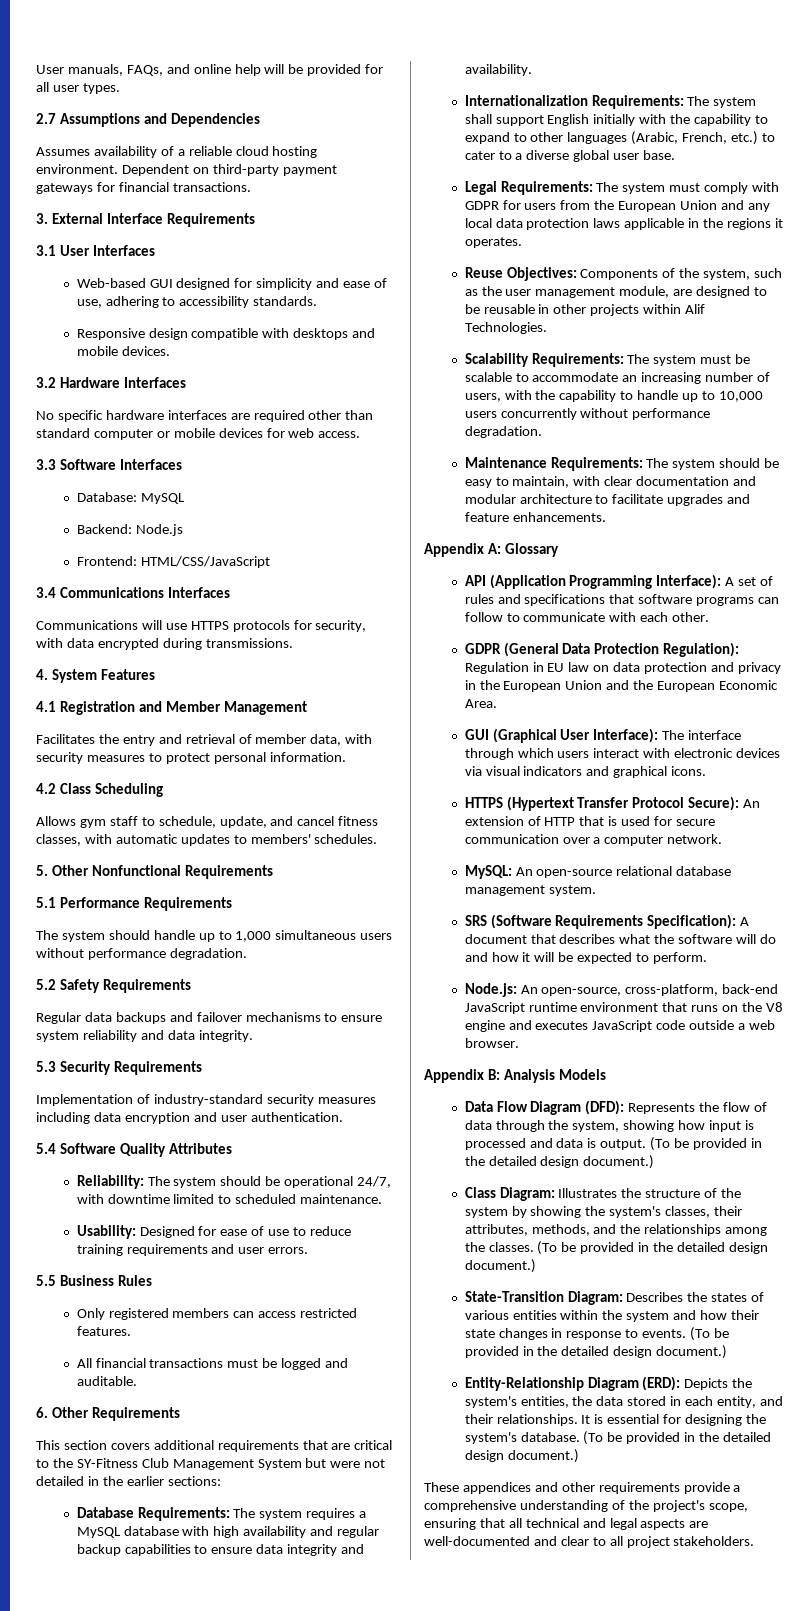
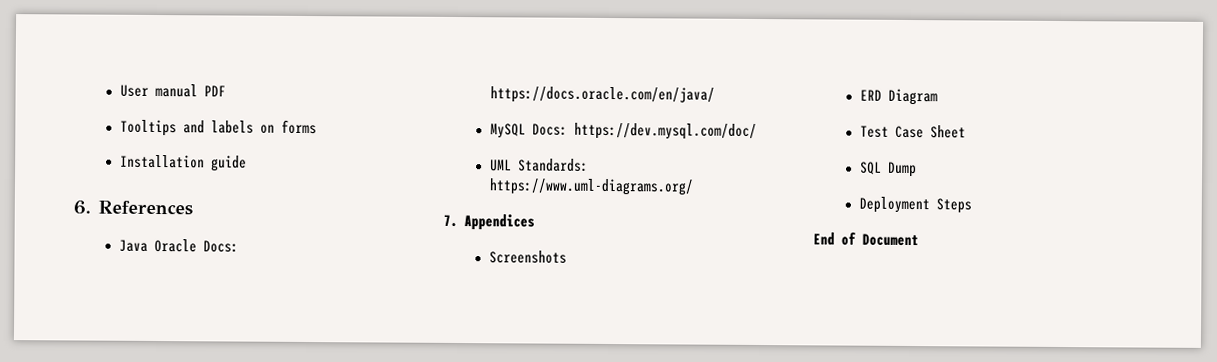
- User manuals, FAQs, and online help will be provided for all user types.
- 2.7 Assumptions and Dependencies
- Assumes availability of a reliable cloud hosting environment. Dependent on third-party payment gateways for financial transactions.
- 3. External Interface Requirements
- 3.1 User Interfaces
- Web-based GUI designed for simplicity and ease of use, adhering to accessibility standards.
- Responsive design compatible with desktops and mobile devices.
- 3.2 Hardware Interfaces
- No specific hardware interfaces are required other than standard computer or mobile devices for web access.
- 3.3 Software Interfaces
- Database: MySQL
- Backend: Node.js
- Frontend: HTML/CSS/JavaScript
- 3.4 Communications Interfaces
- Communications will use HTTPS protocols for security, with data encrypted during transmissions.
- 4. System Features
- 4.1 Registration and Member Management
- Facilitates the entry and retrieval of member data, with security measures to protect personal information.
- 4.2 Class Scheduling
- Allows gym staff to schedule, update, and cancel fitness classes, with automatic updates to members' schedules.
- 5. Other Nonfunctional Requirements
- 5.1 Performance Requirements
- The system should handle up to 1,000 simultaneous users without performance degradation.
- 5.2 Safety Requirements
- Regular data backups and failover mechanisms to ensure system reliability and data integrity.
- 5.3 Security Requirements
- Implementation of industry-standard security measures including data encryption and user authentication.
- 5.4 Software Quality Attributes
- Reliability: The system should be operational 24/7, with downtime limited to scheduled maintenance.
- Usability: Designed for ease of use to reduce training requirements and user errors.
- 5.5 Business Rules
- Only registered members can access restricted features.
- All financial transactions must be logged and auditable.
- 6. Other Requirements
- This section covers additional requirements that are critical to the SY-Fitness Club Management System but were not detailed in the earlier sections:
- Database Requirements: The system requires a MySQL database with high availability and regular backup capabilities to ensure data integrity and availability.
- Internationalization Requirements: The system shall support English initially with the capability to expand to other languages (Arabic, French, etc.) to cater to a diverse global user base.
- Legal Requirements: The system must comply with GDPR for users from the European Union and any local data protection laws applicable in the regions it operates.
- Reuse Objectives: Components of the system, such as the user management module, are designed to be reusable in other projects within Alif Technologies.
- Scalability Requirements: The system must be scalable to accommodate an increasing number of users, with the capability to handle up to 10,000 users concurrently without performance degradation.
- Maintenance Requirements: The system should be easy to maintain, with clear documentation and modular architecture to facilitate upgrades and feature enhancements.
- Appendix A: Glossary
- API (Application Programming Interface): A set of rules and specifications that software programs can follow to communicate with each other.
- GDPR (General Data Protection Regulation): Regulation in EU law on data protection and privacy in the European Union and the European Economic Area.
- GUI (Graphical User Interface): The interface through which users interact with electronic devices via visual indicators and graphical icons.
- HTTPS (Hypertext Transfer Protocol Secure): An extension of HTTP that is used for secure communication over a computer network.
- MySQL: An open-source relational database management system.
- SRS (Software Requirements Specification): A document that describes what the software will do and how it will be expected to perform.
- Node.js: An open-source, cross-platform, back-end JavaScript runtime environment that runs on the V8 engine and executes JavaScript code outside a web browser.
- Appendix B: Analysis Models
- Data Flow Diagram (DFD): Represents the flow of data through the system, showing how input is processed and data is output. (To be provided in the detailed design document.)
- Class Diagram: Illustrates the structure of the system by showing the system's classes, their attributes, methods, and the relationships among the classes. (To be provided in the detailed design document.)
- State-Transition Diagram: Describes the states of various entities within the system and how their state changes in response to events. (To be provided in the detailed design document.)
- Entity-Relationship Diagram (ERD): Depicts the system's entities, the data stored in each entity, and their relationships. It is essential for designing the system's database. (To be provided in the detailed design document.)
- These appendices and other requirements provide a comprehensive understanding of the project's scope, ensuring that all technical and legal aspects are well-documented and clear to all project stakeholders.
+ User manual PDF
+ Tooltips and labels on forms
+ Installation guide
+ 6. References
+ Java Oracle Docs: https://docs.oracle.com/en/java/
+ MySQL Docs: https://dev.mysql.com/doc/
+ UML Standards: https://www.uml-diagrams.org/
+ 7. Appendices
+ Screenshots
+ ERD Diagram
+ Test Case Sheet
+ SQL Dump
+ Deployment Steps
+ End of Document

